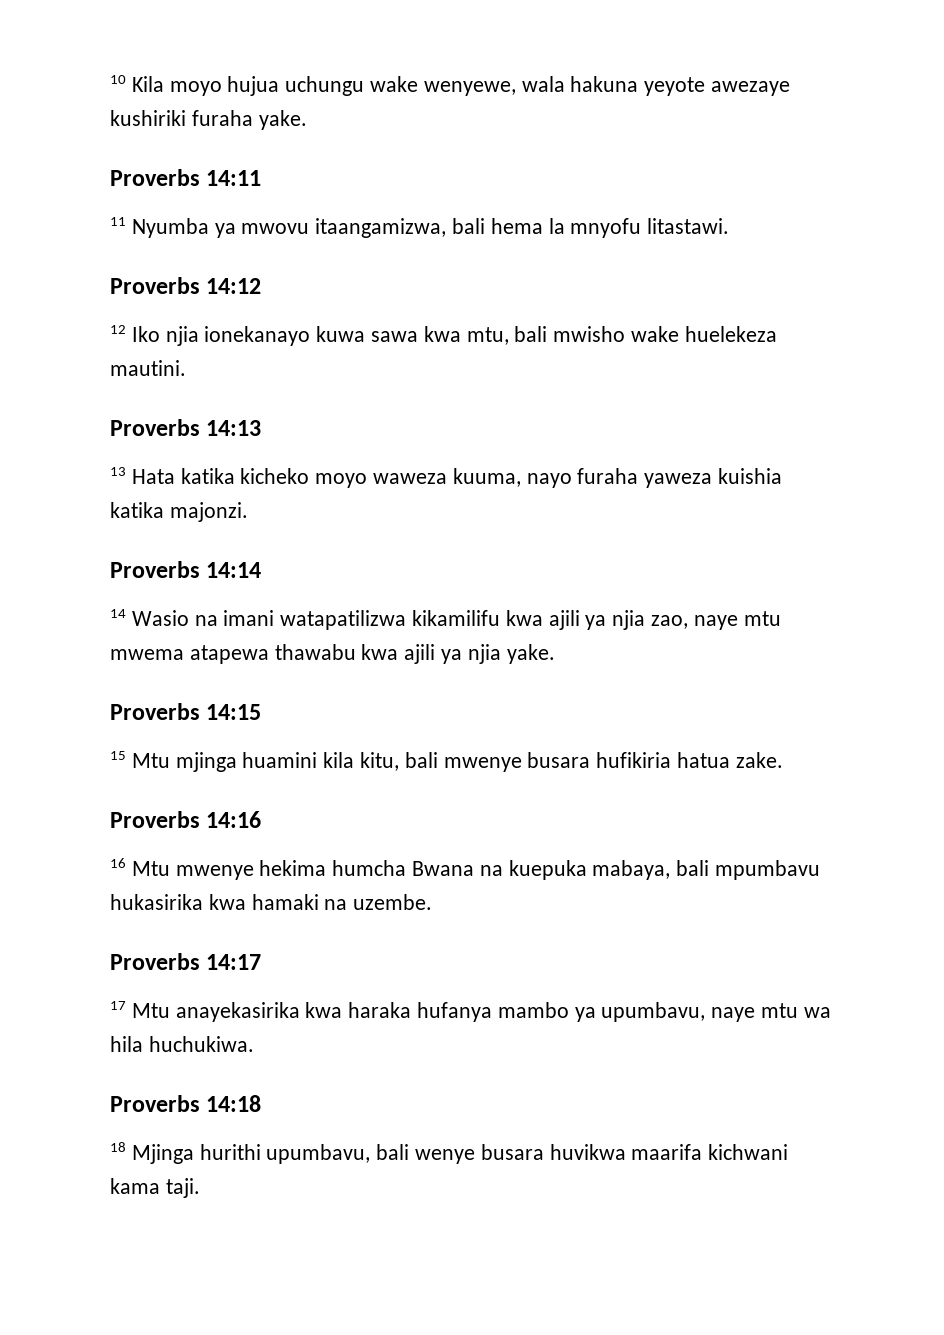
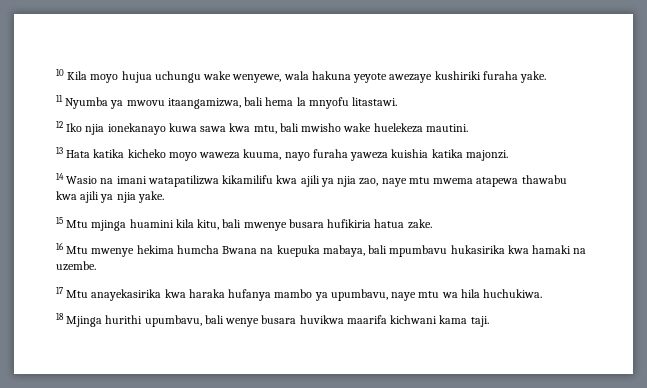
- Proverbs 14:11
- Proverbs 14:12
- Proverbs 14:13
- Proverbs 14:14
- Proverbs 14:15
- Proverbs 14:16
- Proverbs 14:17
- Proverbs 14:18

